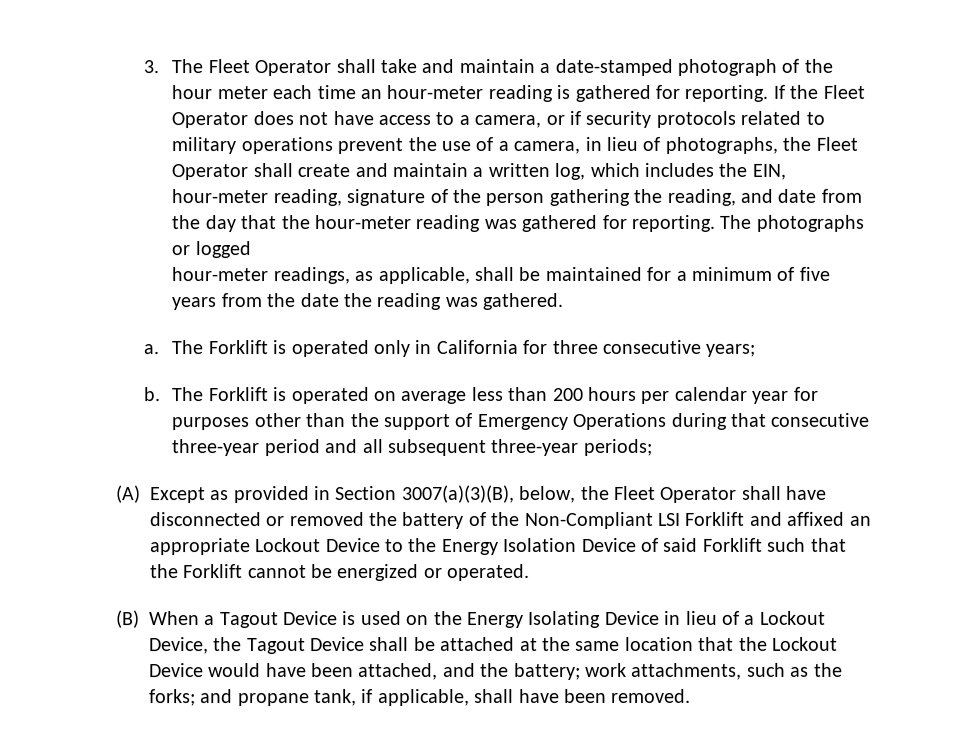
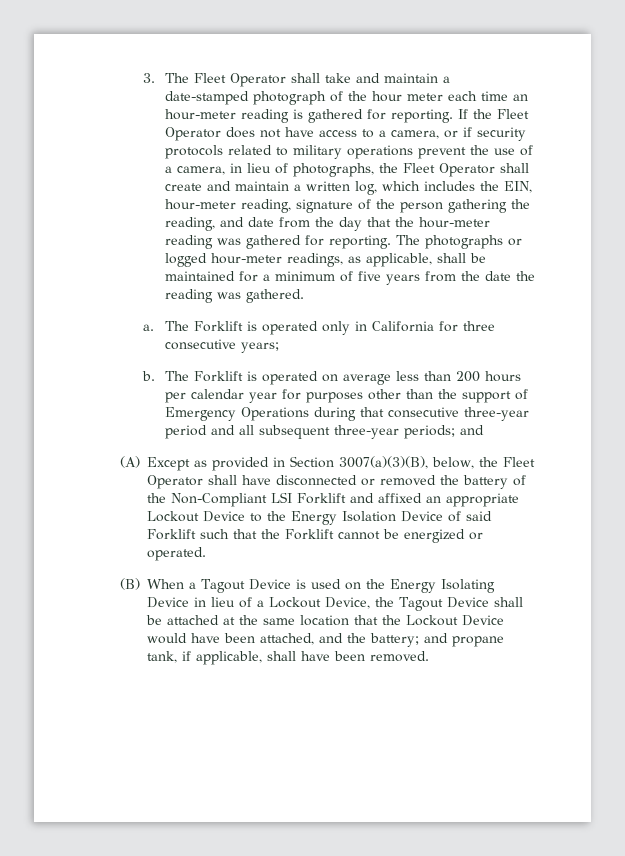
- The photographs or logged
- hour-meter readings, as applicable, shall be maintained for a minimum of five years from the date the reading was gathered.
+ The photographs or logged hour-meter readings, as applicable, shall be maintained for a minimum of five years from the date the reading was gathered.
- The Forklift is operated on average less than 200 hours per calendar year for purposes other than the support of Emergency Operations during that consecutive three-year period and all subsequent three-year periods;
+ The Forklift is operated on average less than 200 hours per calendar year for purposes other than the support of Emergency Operations during that consecutive three-year period and all subsequent three-year periods; and
- (B) When a Tagout Device is used on the Energy Isolating Device in lieu of a Lockout Device, the Tagout Device shall be attached at the same location that the Lockout Device would have been attached, and the battery; work attachments, such as the forks; and propane tank, if applicable, shall have been removed.
+ (B) When a Tagout Device is used on the Energy Isolating Device in lieu of a Lockout Device, the Tagout Device shall be attached at the same location that the Lockout Device would have been attached, and the battery; and propane tank, if applicable, shall have been removed.

